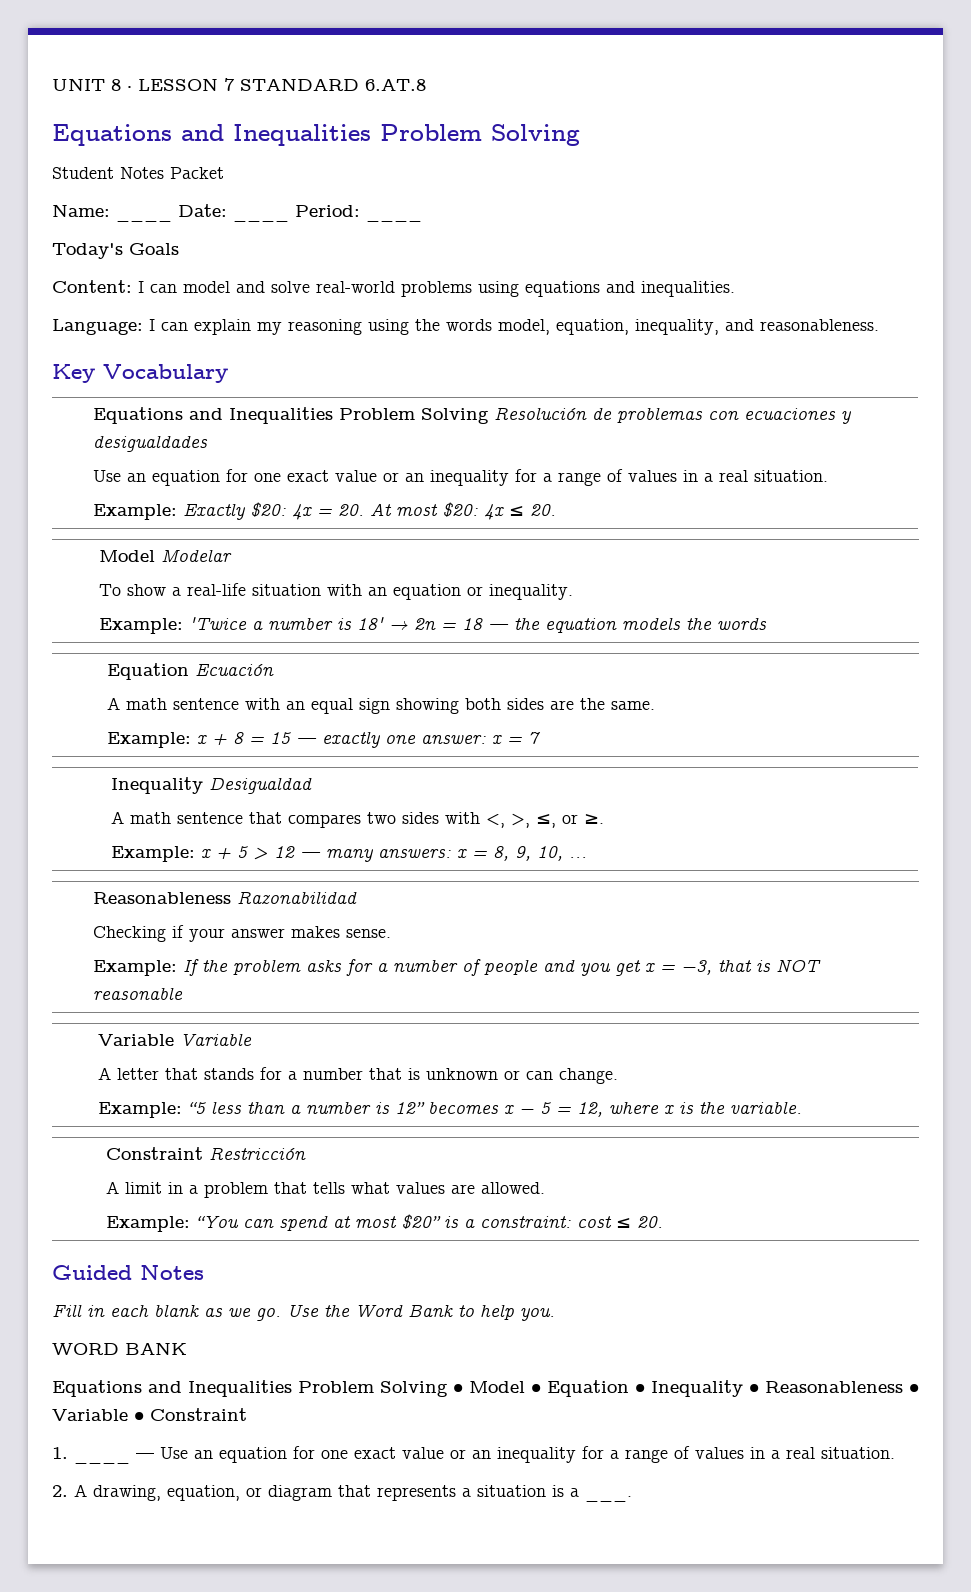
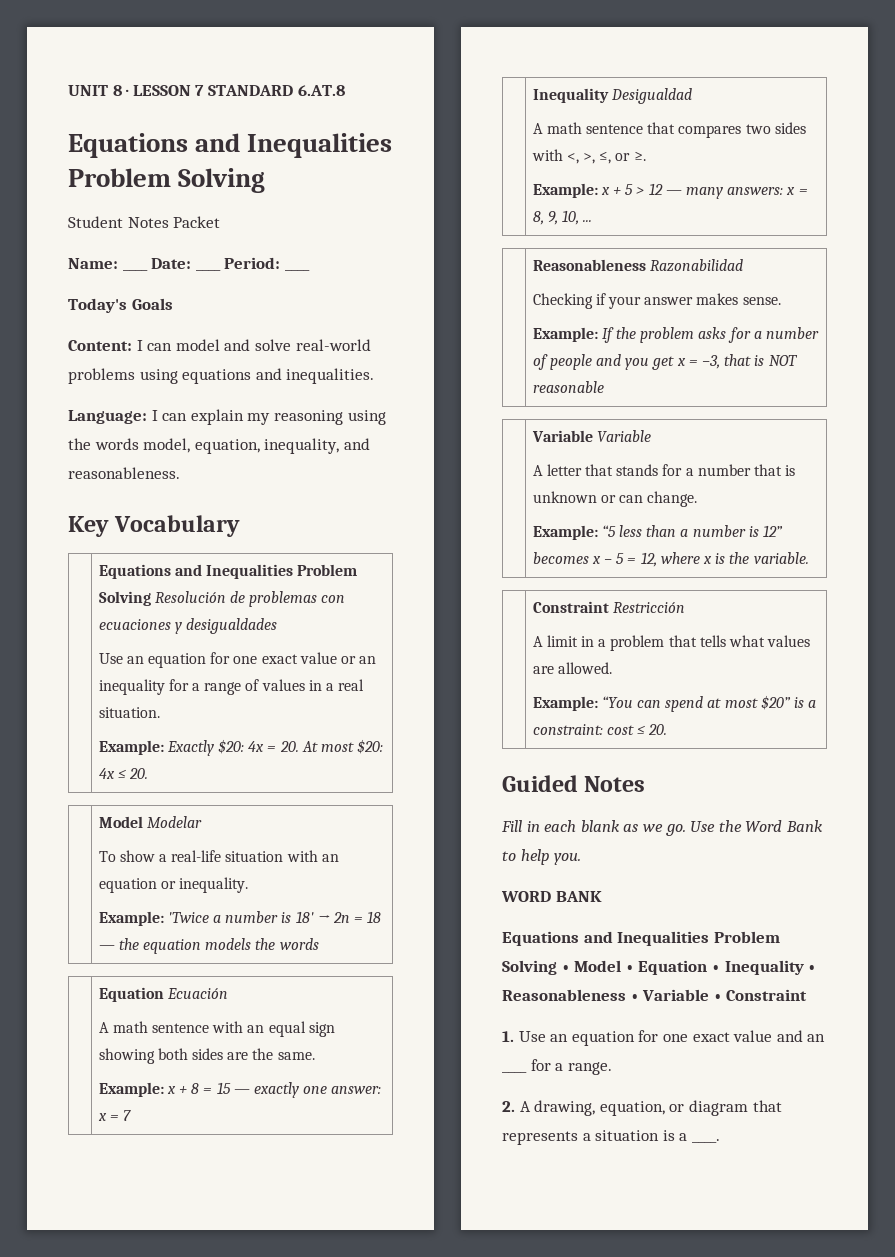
- 1. ____ — Use an equation for one exact value or an inequality for a range of values in a real situation.
+ 1. Use an equation for one exact value and an ____ for a range.
- 2. A drawing, equation, or diagram that represents a situation is a ___.
+ 2. A drawing, equation, or diagram that represents a situation is a ____.

